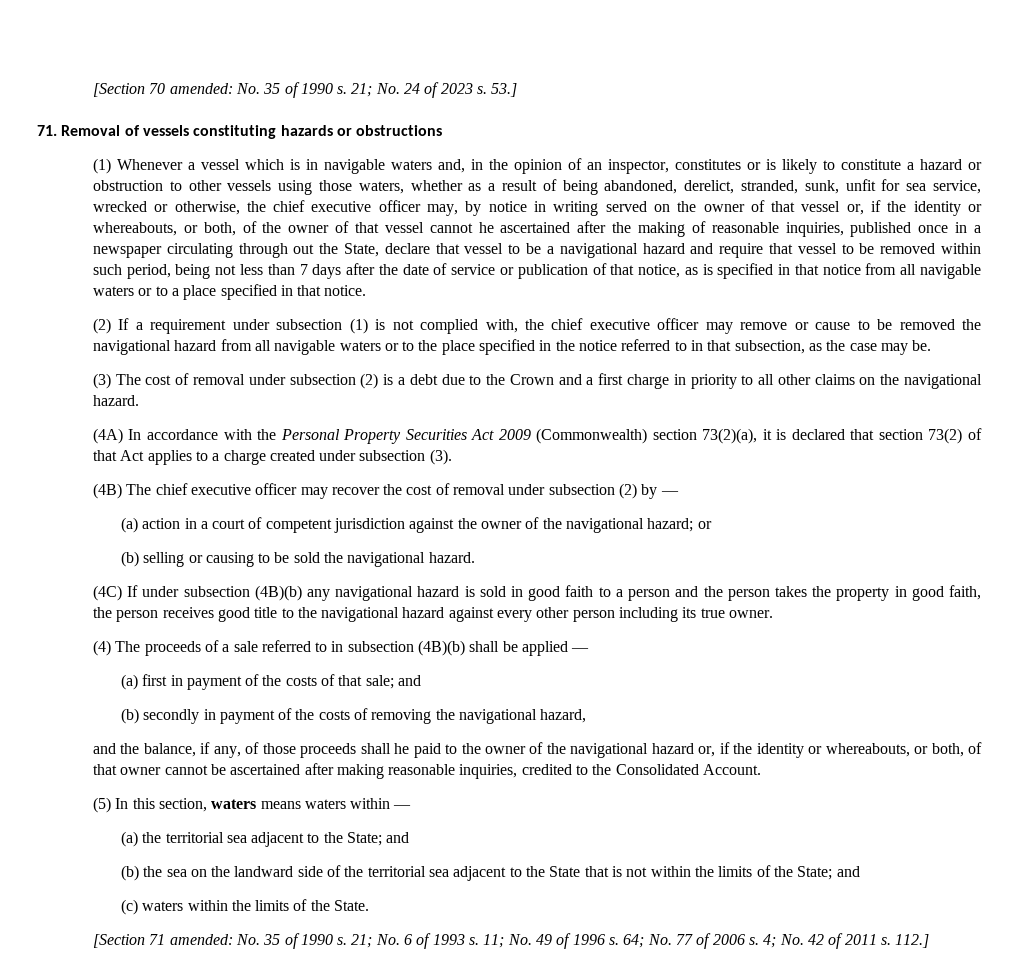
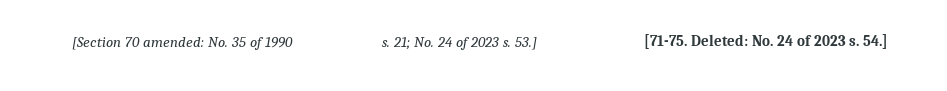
- 71. Removal of vessels constituting hazards or obstructions
- (1) Whenever a vessel which is in navigable waters and, in the opinion of an inspector, constitutes or is likely to constitute a hazard or obstruction to other vessels using those waters, whether as a result of being abandoned, derelict, stranded, sunk, unfit for sea service, wrecked or otherwise, the chief executive officer may, by notice in writing served on the owner of that vessel or, if the identity or whereabouts, or both, of the owner of that vessel cannot he ascertained after the making of reasonable inquiries, published once in a newspaper circulating through out the State, declare that vessel to be a navigational hazard and require that vessel to be removed within such period, being not less than 7 days after the date of service or publication of that notice, as is specified in that notice from all navigable waters or to a place specified in that notice.
- (2) If a requirement under subsection (1) is not complied with, the chief executive officer may remove or cause to be removed the navigational hazard from all navigable waters or to the place specified in the notice referred to in that subsection, as the case may be.
- (3) The cost of removal under subsection (2) is a debt due to the Crown and a first charge in priority to all other claims on the navigational hazard.
- (4A) In accordance with the Personal Property Securities Act 2009 (Commonwealth) section 73(2)(a), it is declared that section 73(2) of that Act applies to a charge created under subsection (3).
- (4B) The chief executive officer may recover the cost of removal under subsection (2) by —
- (a) action in a court of competent jurisdiction against the owner of the navigational hazard; or
- (b) selling or causing to be sold the navigational hazard.
- (4C) If under subsection (4B)(b) any navigational hazard is sold in good faith to a person and the person takes the property in good faith, the person receives good title to the navigational hazard against every other person including its true owner.
- (4) The proceeds of a sale referred to in subsection (4B)(b) shall be applied —
- (a) first in payment of the costs of that sale; and
- (b) secondly in payment of the costs of removing the navigational hazard,
- and the balance, if any, of those proceeds shall he paid to the owner of the navigational hazard or, if the identity or whereabouts, or both, of that owner cannot be ascertained after making reasonable inquiries, credited to the Consolidated Account.
- (5) In this section, waters means waters within —
- (a) the territorial sea adjacent to the State; and
- (b) the sea on the landward side of the territorial sea adjacent to the State that is not within the limits of the State; and
- (c) waters within the limits of the State.
- [Section 71 amended: No. 35 of 1990 s. 21; No. 6 of 1993 s. 11; No. 49 of 1996 s. 64; No. 77 of 2006 s. 4; No. 42 of 2011 s. 112.]
+ [71-75. Deleted: No. 24 of 2023 s. 54.]

